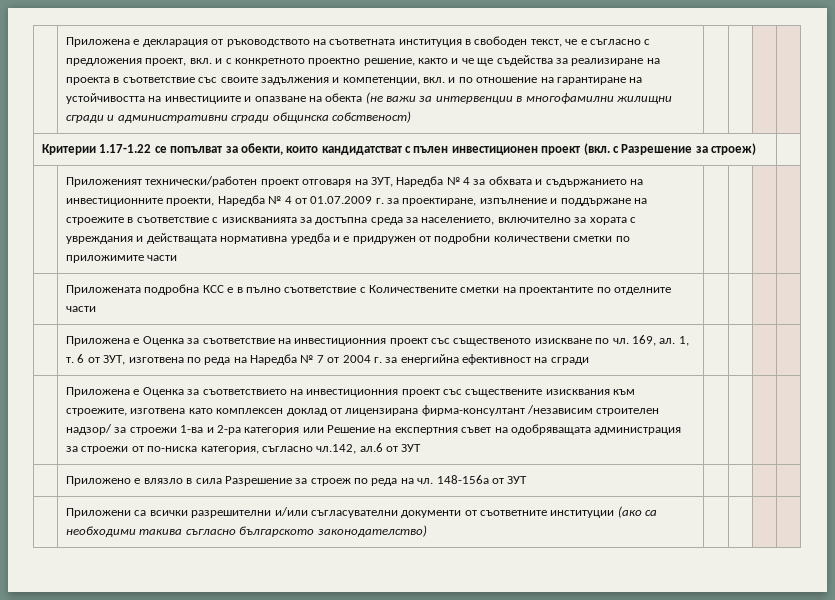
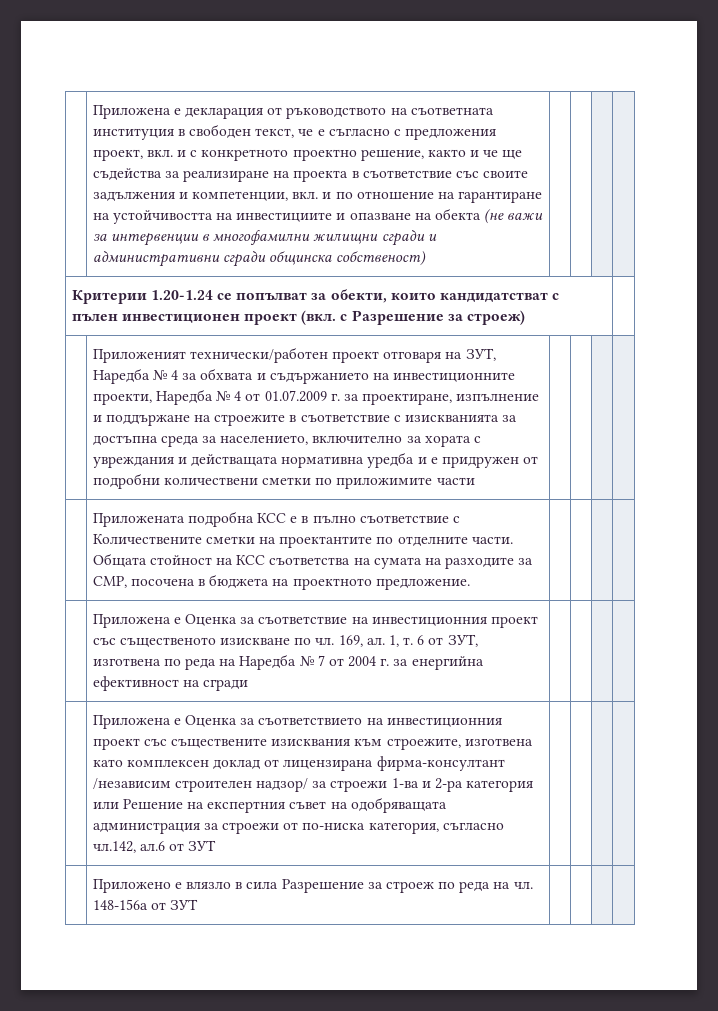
- Критерии 1.17-1.22 се попълват за обекти, които кандидатстват с пълен инвестиционен проект (вкл. с Разрешение за строеж) |
+ Критерии 1.20-1.24 се попълват за обекти, които кандидатстват с пълен инвестиционен проект (вкл. с Разрешение за строеж) |
- | Приложената подробна КСС е в пълно съответствие с Количествените сметки на проектантите по отделните части | | | |
+ | Приложената подробна КСС е в пълно съответствие с Количествените сметки на проектантите по отделните части. Общата стойност на КСС съответства на сумата на разходите за СМР, посочена в бюджета на проектното предложение. | | | |
- | Приложени са всички разрешителни и/или съгласувателни документи от съответните институции (ако са необходими такива съгласно българското законодателство) | | | |

